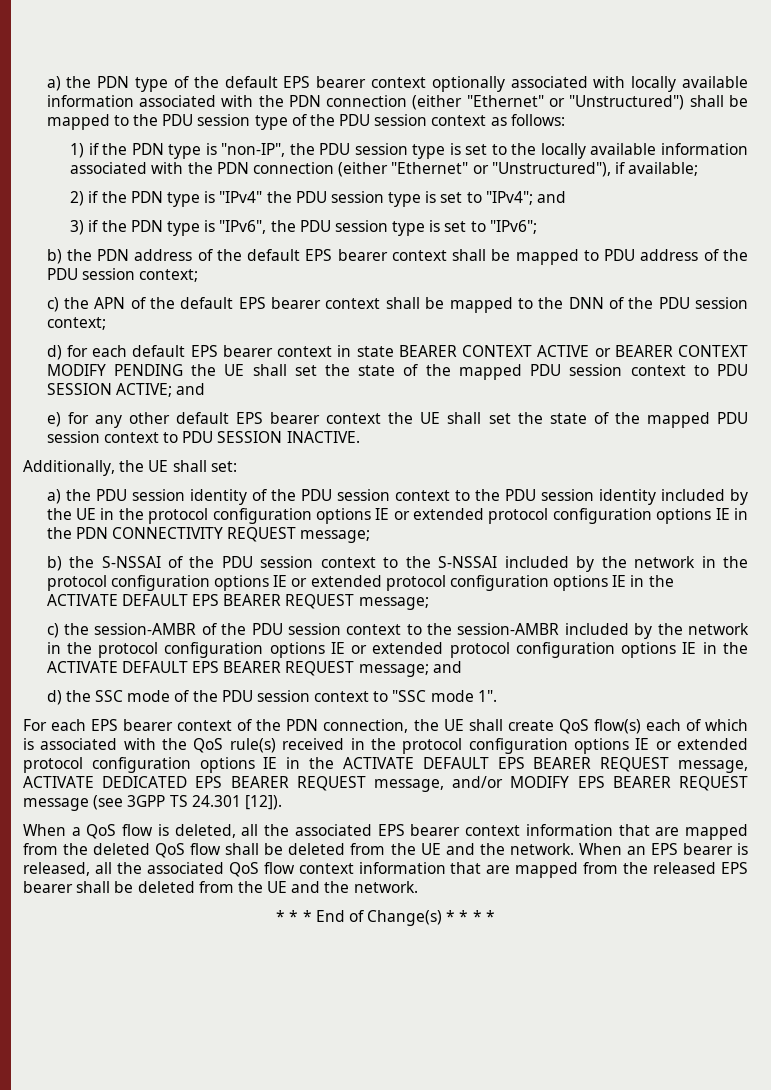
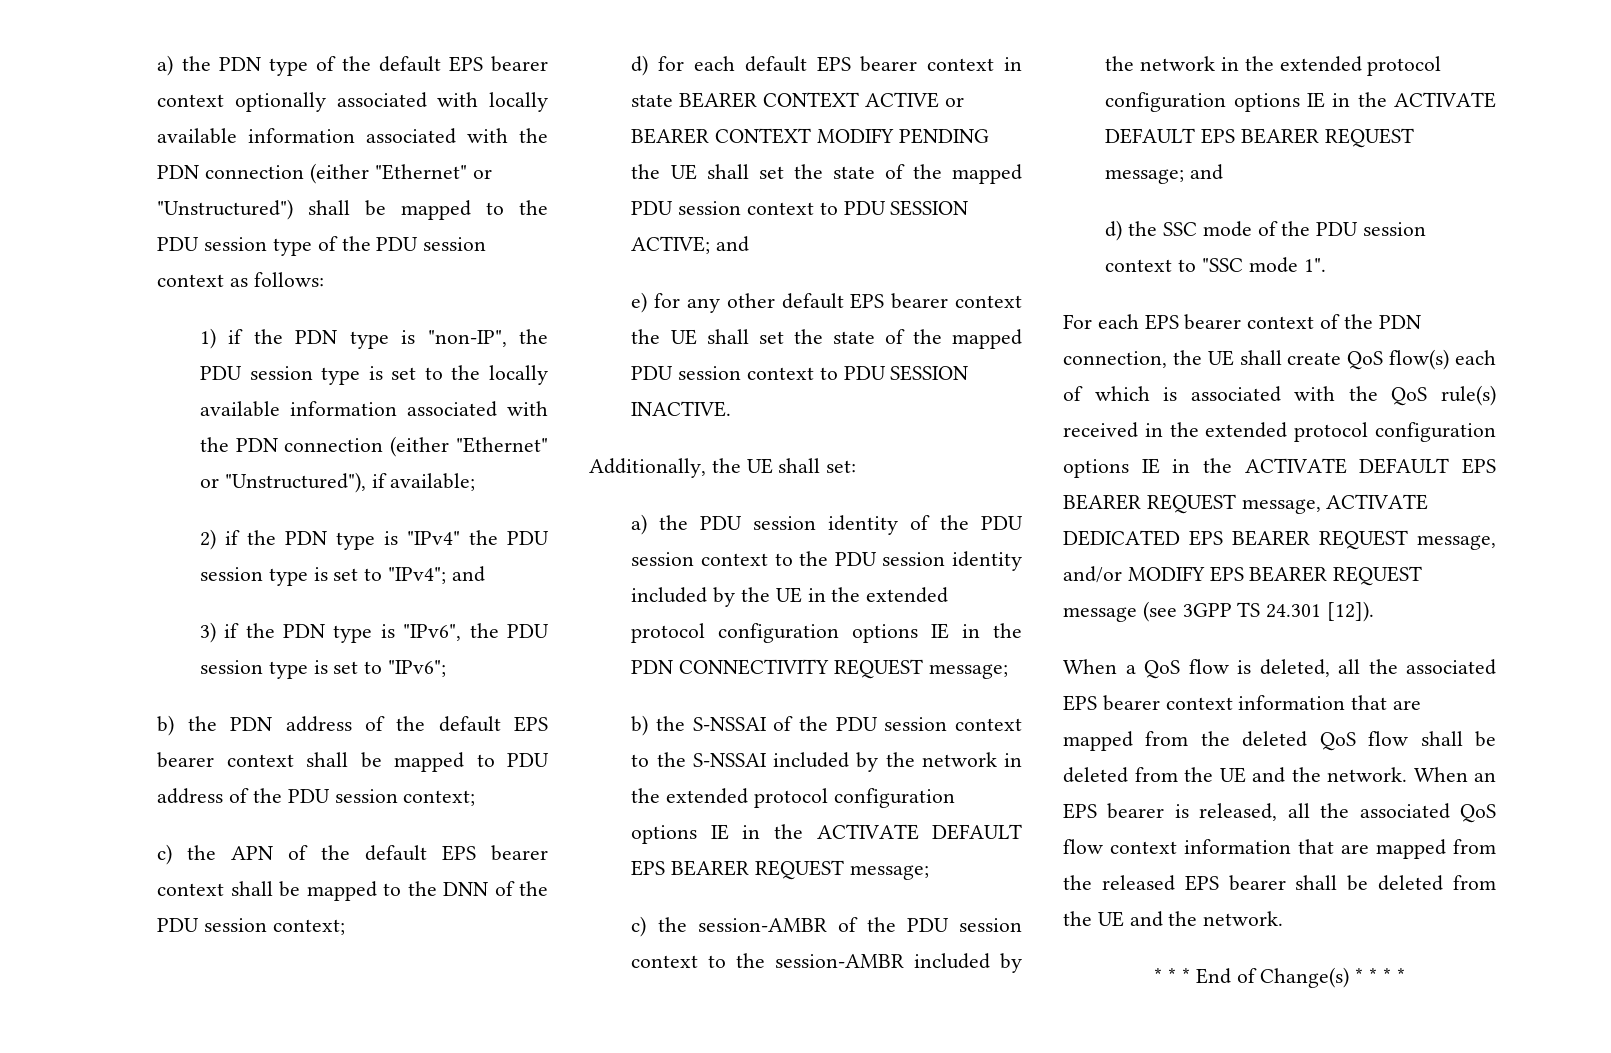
- a) the PDU session identity of the PDU session context to the PDU session identity included by the UE in the protocol configuration options IE or extended protocol configuration options IE in the PDN CONNECTIVITY REQUEST message;
+ a) the PDU session identity of the PDU session context to the PDU session identity included by the UE in the extended protocol configuration options IE in the PDN CONNECTIVITY REQUEST message;
- b) the S-NSSAI of the PDU session context to the S-NSSAI included by the network in the protocol configuration options IE or extended protocol configuration options IE in the ACTIVATE DEFAULT EPS BEARER REQUEST message;
+ b) the S-NSSAI of the PDU session context to the S-NSSAI included by the network in the extended protocol configuration options IE in the ACTIVATE DEFAULT EPS BEARER REQUEST message;
- c) the session-AMBR of the PDU session context to the session-AMBR included by the network in the protocol configuration options IE or extended protocol configuration options IE in the ACTIVATE DEFAULT EPS BEARER REQUEST message; and
+ c) the session-AMBR of the PDU session context to the session-AMBR included by the network in the extended protocol configuration options IE in the ACTIVATE DEFAULT EPS BEARER REQUEST message; and
- For each EPS bearer context of the PDN connection, the UE shall create QoS flow(s) each of which is associated with the QoS rule(s) received in the protocol configuration options IE or extended protocol configuration options IE in the ACTIVATE DEFAULT EPS BEARER REQUEST message, ACTIVATE DEDICATED EPS BEARER REQUEST message, and/or MODIFY EPS BEARER REQUEST message (see 3GPP TS 24.301 [12]).
+ For each EPS bearer context of the PDN connection, the UE shall create QoS flow(s) each of which is associated with the QoS rule(s) received in the extended protocol configuration options IE in the ACTIVATE DEFAULT EPS BEARER REQUEST message, ACTIVATE DEDICATED EPS BEARER REQUEST message, and/or MODIFY EPS BEARER REQUEST message (see 3GPP TS 24.301 [12]).

